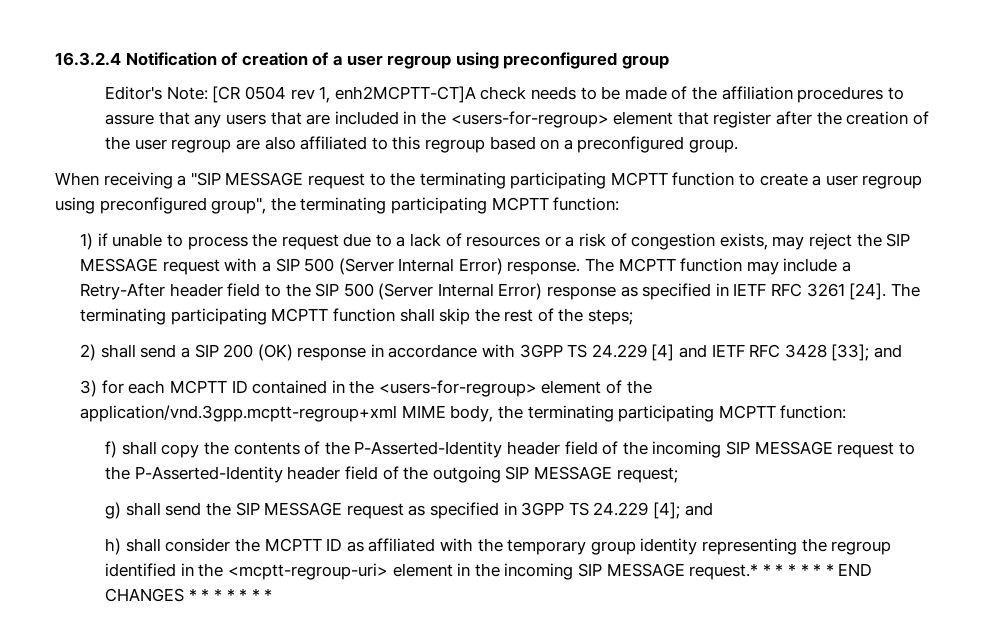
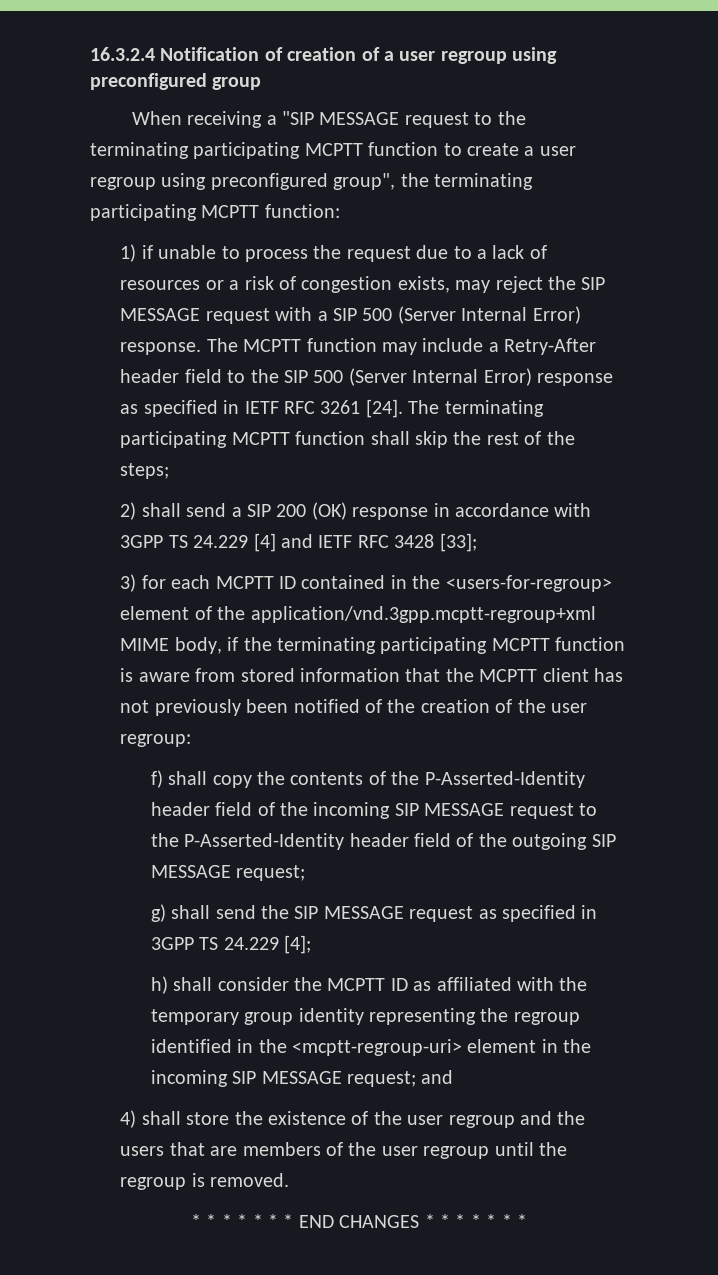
- Editor's Note: [CR 0504 rev 1, enh2MCPTT-CT]A check needs to be made of the affiliation procedures to assure that any users that are included in the <users-for-regroup> element that register after the creation of the user regroup are also affiliated to this regroup based on a preconfigured group.
- 2) shall send a SIP 200 (OK) response in accordance with 3GPP TS 24.229 [4] and IETF RFC 3428 [33]; and
+ 2) shall send a SIP 200 (OK) response in accordance with 3GPP TS 24.229 [4] and IETF RFC 3428 [33];
- 3) for each MCPTT ID contained in the <users-for-regroup> element of the application/vnd.3gpp.mcptt-regroup+xml MIME body, the terminating participating MCPTT function:
+ 3) for each MCPTT ID contained in the <users-for-regroup> element of the application/vnd.3gpp.mcptt-regroup+xml MIME body, if the terminating participating MCPTT function is aware from stored information that the MCPTT client has not previously been notified of the creation of the user regroup:
- g) shall send the SIP MESSAGE request as specified in 3GPP TS 24.229 [4]; and
+ g) shall send the SIP MESSAGE request as specified in 3GPP TS 24.229 [4];
- h) shall consider the MCPTT ID as affiliated with the temporary group identity representing the regroup identified in the <mcptt-regroup-uri> element in the incoming SIP MESSAGE request.* * * * * * * END CHANGES * * * * * * *
+ h) shall consider the MCPTT ID as affiliated with the temporary group identity representing the regroup identified in the <mcptt-regroup-uri> element in the incoming SIP MESSAGE request; and
+ 4) shall store the existence of the user regroup and the users that are members of the user regroup until the regroup is removed.
+ * * * * * * * END CHANGES * * * * * * *

